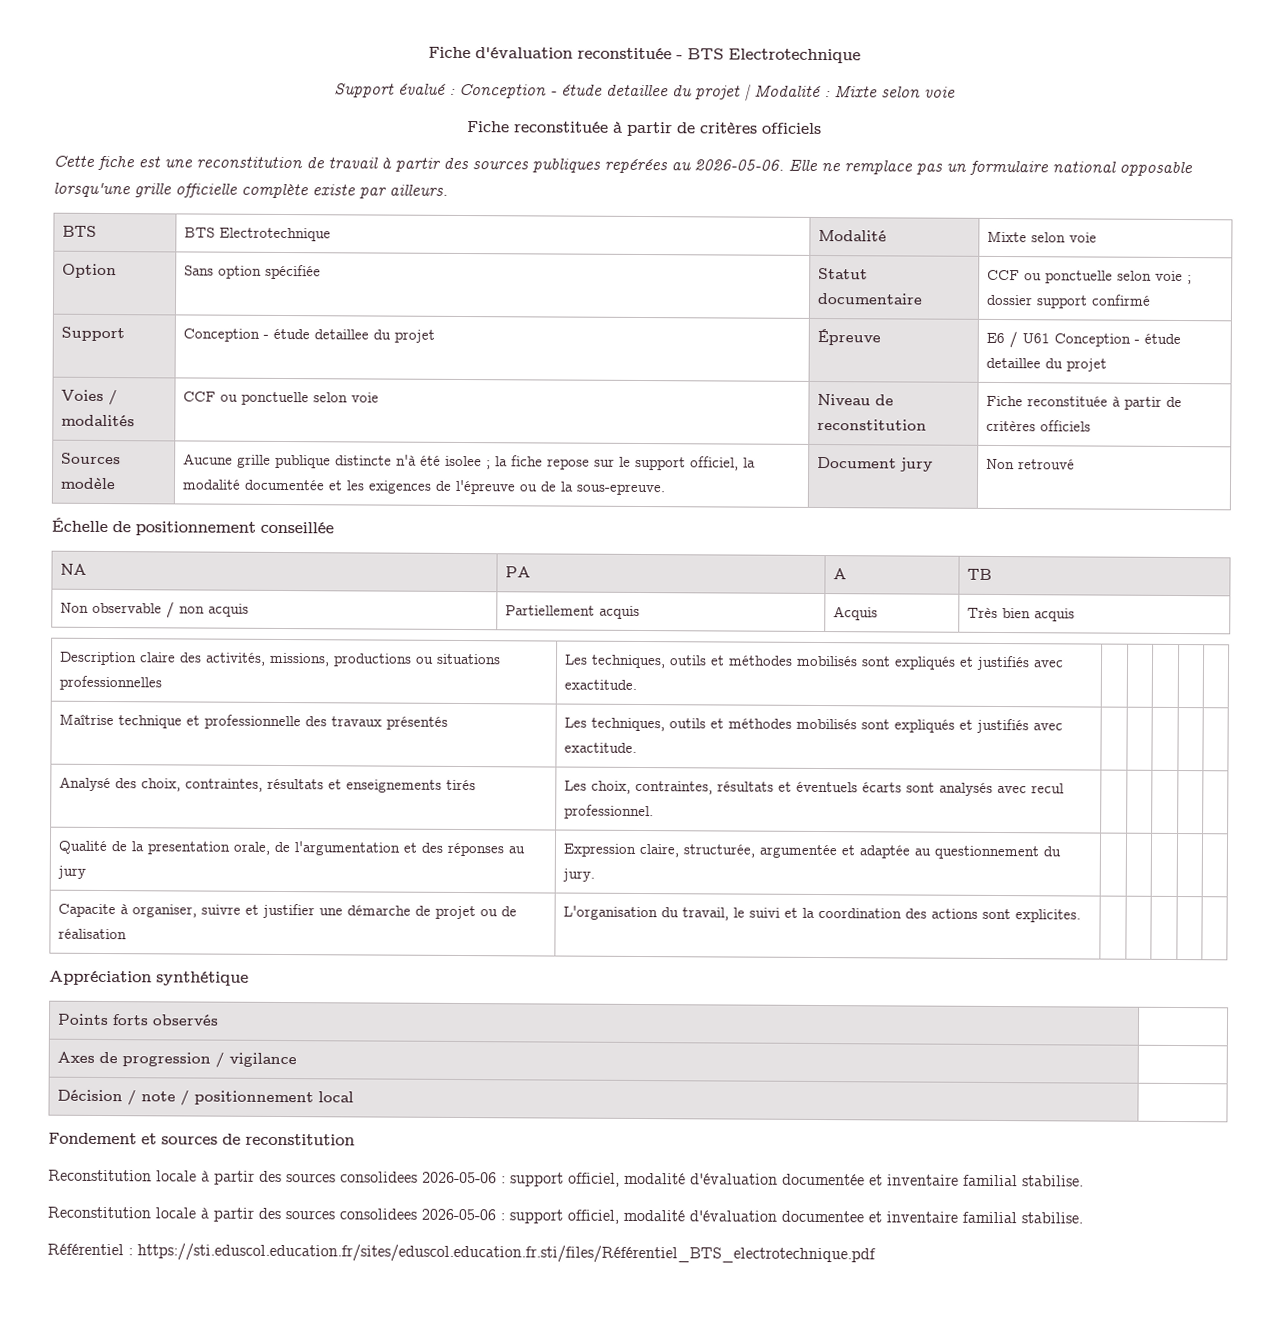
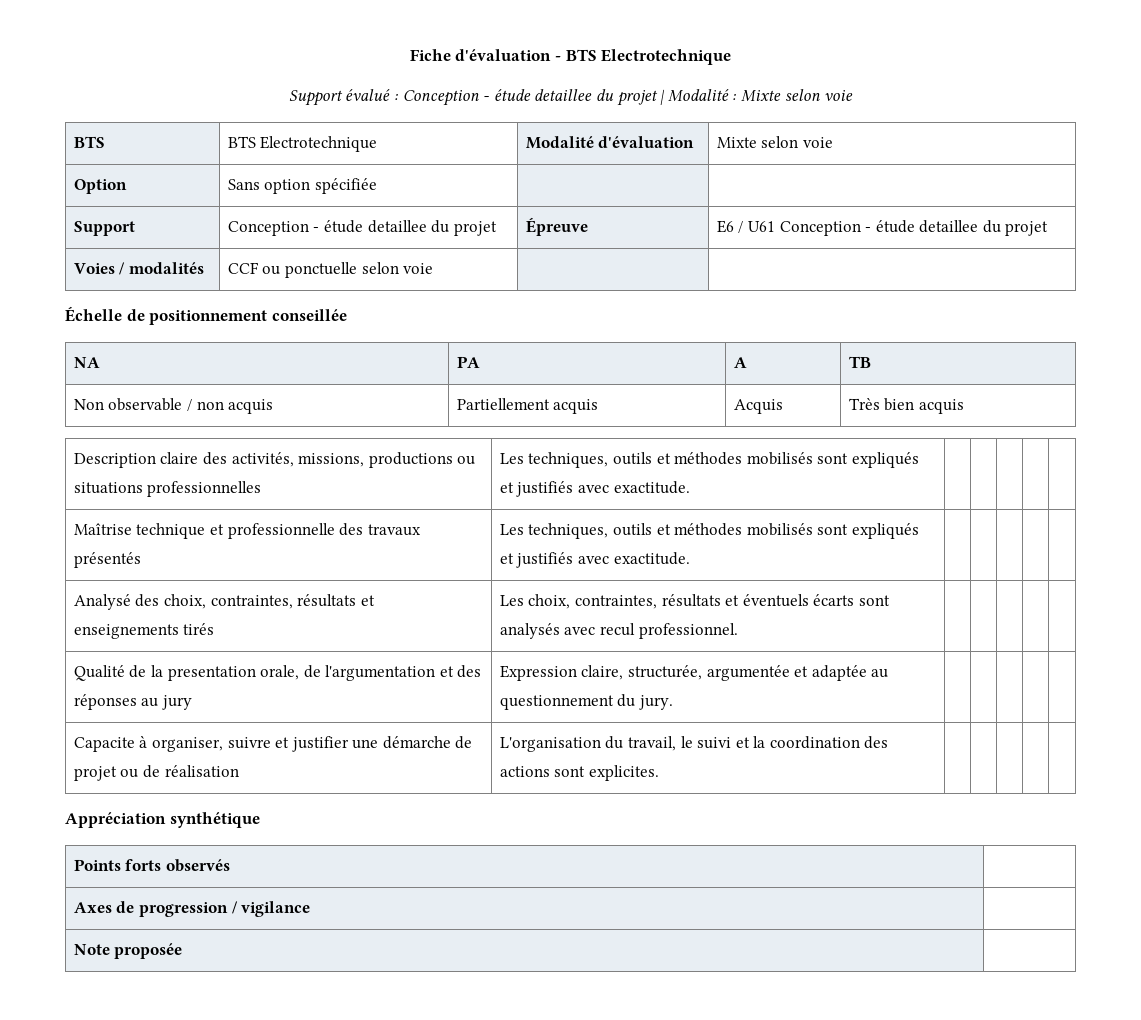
- Fiche d'évaluation reconstituée - BTS Electrotechnique
+ Fiche d'évaluation - BTS Electrotechnique
  Support évalué : Conception - étude detaillee du projet | Modalité : Mixte selon voie
- Fiche reconstituée à partir de critères officiels
- Cette fiche est une reconstitution de travail à partir des sources publiques repérées au 2026-05-06. Elle ne remplace pas un formulaire national opposable lorsqu'une grille officielle complète existe par ailleurs.
- BTS | BTS Electrotechnique | Modalité | Mixte selon voie
+ BTS | BTS Electrotechnique | Modalité d'évaluation | Mixte selon voie
- Option | Sans option spécifiée | Statut documentaire | CCF ou ponctuelle selon voie ; dossier support confirmé
+ Option | Sans option spécifiée | |
- Voies / modalités | CCF ou ponctuelle selon voie | Niveau de reconstitution | Fiche reconstituée à partir de critères officiels
- Sources modèle | Aucune grille publique distincte n'à été isolee ; la fiche repose sur le support officiel, la modalité documentée et les exigences de l'épreuve ou de la sous-epreuve. | Document jury | Non retrouvé
+ Voies / modalités | CCF ou ponctuelle selon voie | |
- Décision / note / positionnement local |
- Fondement et sources de reconstitution
- Reconstitution locale à partir des sources consolidees 2026-05-06 : support officiel, modalité d'évaluation documentée et inventaire familial stabilise.
- Reconstitution locale à partir des sources consolidees 2026-05-06 : support officiel, modalité d'évaluation documentee et inventaire familial stabilise.
- Référentiel : https://sti.eduscol.education.fr/sites/eduscol.education.fr.sti/files/Référentiel_BTS_electrotechnique.pdf
+ Note proposée |

